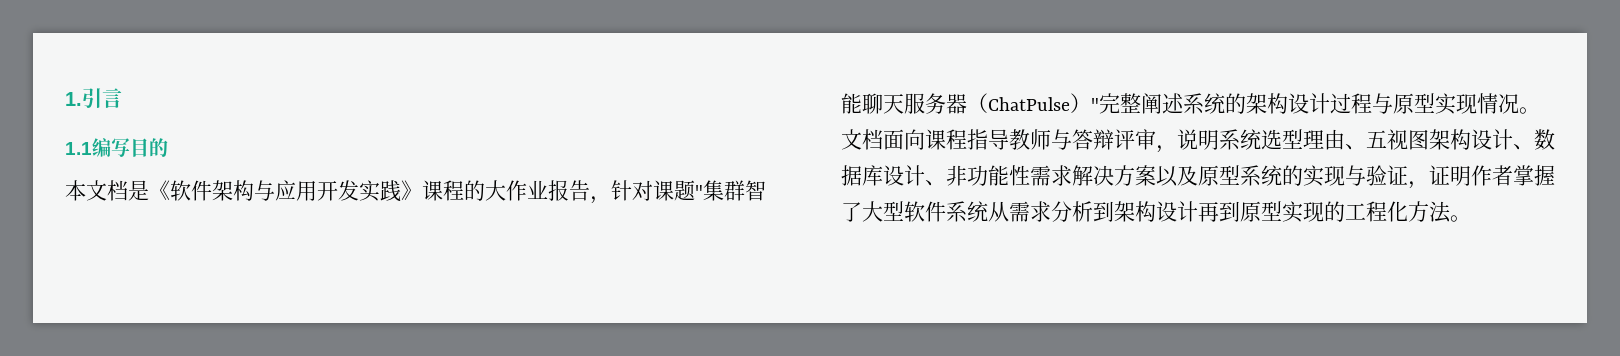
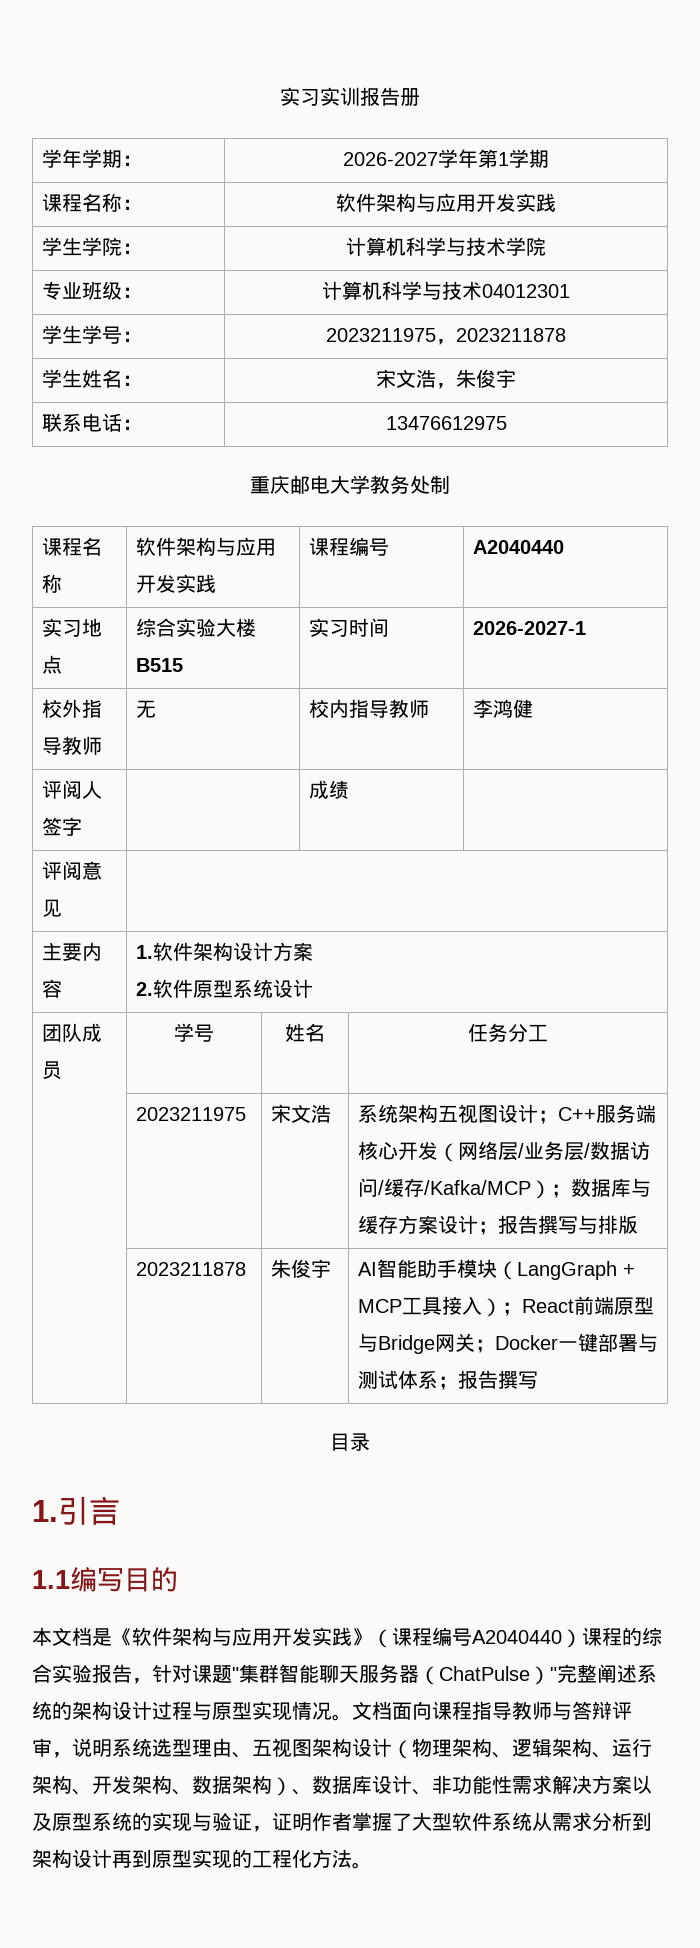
+ 实习实训报告册
+ 学年学期： | 2026-2027学年第1学期
+ 课程名称： | 软件架构与应用开发实践
+ 学生学院： | 计算机科学与技术学院
+ 专业班级： | 计算机科学与技术04012301
+ 学生学号： | 2023211975，2023211878
+ 学生姓名： | 宋文浩，朱俊宇
+ 联系电话： | 13476612975
+ 重庆邮电大学教务处制
+ 课程名称 | 软件架构与应用开发实践 | 课程编号 | A2040440
+ 实习地点 | 综合实验大楼B515 | 实习时间 | 2026-2027-1
+ 校外指导教师 | 无 | 校内指导教师 | 李鸿健
+ 评阅人签字 | | 成绩 |
+ 评阅意见 |
+ 主要内容 | 1.软件架构设计方案
+ 2.软件原型系统设计
+ 团队成员 | 学号 | 姓名 | 任务分工
+ | 2023211975 | 宋文浩 | 系统架构五视图设计；C++服务端核心开发（网络层/业务层/数据访问/缓存/Kafka/MCP）；数据库与缓存方案设计；报告撰写与排版
+ | 2023211878 | 朱俊宇 | AI智能助手模块（LangGraph + MCP工具接入）；React前端原型与Bridge网关；Docker一键部署与测试体系；报告撰写
+ 目录
- 本文档是《软件架构与应用开发实践》课程的大作业报告，针对课题"集群智能聊天服务器（ChatPulse）"完整阐述系统的架构设计过程与原型实现情况。
+ 本文档是《软件架构与应用开发实践》（课程编号A2040440）课程的综合实验报告，针对课题"集群智能聊天服务器（ChatPulse）"完整阐述系统的架构设计过程与原型实现情况。
- 文档面向课程指导教师与答辩评审，说明系统选型理由、五视图架构设计、数据库设计、非功能性需求解决方案以及原型系统的实现与验证，证明作者掌握了大型软件系统从需求分析到架构设计再到原型实现的工程化方法。
+ 文档面向课程指导教师与答辩评审，说明系统选型理由、五视图架构设计（物理架构、逻辑架构、运行架构、开发架构、数据架构）、数据库设计、非功能性需求解决方案以及原型系统的实现与验证，证明作者掌握了大型软件系统从需求分析到架构设计再到原型实现的工程化方法。

